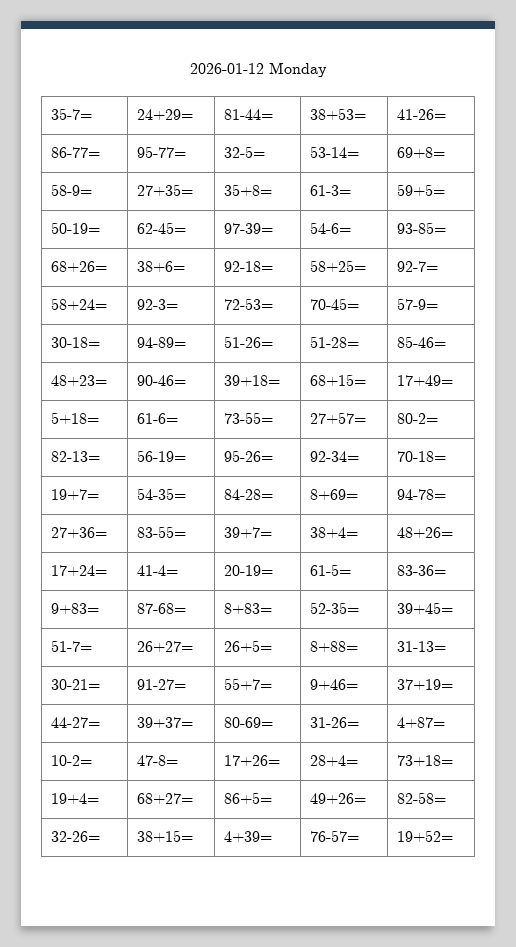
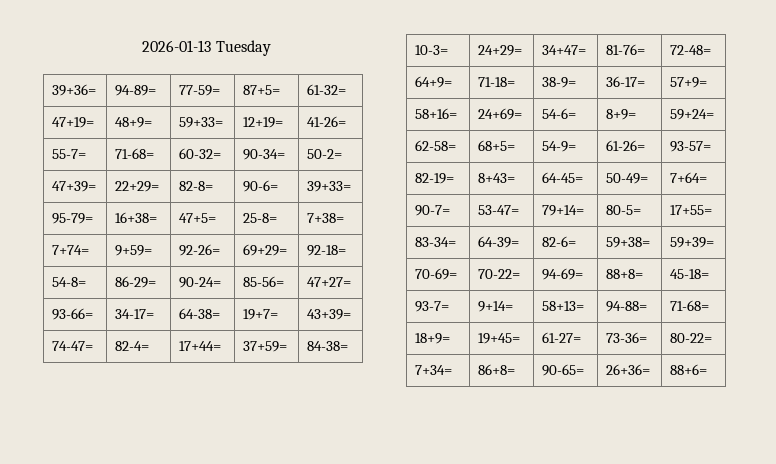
- 2026-01-12 Monday
- 35-7= | 24+29= | 81-44= | 38+53= | 41-26=
- 86-77= | 95-77= | 32-5= | 53-14= | 69+8=
- 58-9= | 27+35= | 35+8= | 61-3= | 59+5=
- 50-19= | 62-45= | 97-39= | 54-6= | 93-85=
- 68+26= | 38+6= | 92-18= | 58+25= | 92-7=
- 58+24= | 92-3= | 72-53= | 70-45= | 57-9=
- 30-18= | 94-89= | 51-26= | 51-28= | 85-46=
- 48+23= | 90-46= | 39+18= | 68+15= | 17+49=
- 5+18= | 61-6= | 73-55= | 27+57= | 80-2=
- 82-13= | 56-19= | 95-26= | 92-34= | 70-18=
- 19+7= | 54-35= | 84-28= | 8+69= | 94-78=
- 27+36= | 83-55= | 39+7= | 38+4= | 48+26=
- 17+24= | 41-4= | 20-19= | 61-5= | 83-36=
- 9+83= | 87-68= | 8+83= | 52-35= | 39+45=
- 51-7= | 26+27= | 26+5= | 8+88= | 31-13=
- 30-21= | 91-27= | 55+7= | 9+46= | 37+19=
- 44-27= | 39+37= | 80-69= | 31-26= | 4+87=
- 10-2= | 47-8= | 17+26= | 28+4= | 73+18=
- 19+4= | 68+27= | 86+5= | 49+26= | 82-58=
- 32-26= | 38+15= | 4+39= | 76-57= | 19+52=
+ 2026-01-13 Tuesday
+ 39+36= | 94-89= | 77-59= | 87+5= | 61-32=
+ 47+19= | 48+9= | 59+33= | 12+19= | 41-26=
+ 55-7= | 71-68= | 60-32= | 90-34= | 50-2=
+ 47+39= | 22+29= | 82-8= | 90-6= | 39+33=
+ 95-79= | 16+38= | 47+5= | 25-8= | 7+38=
+ 7+74= | 9+59= | 92-26= | 69+29= | 92-18=
+ 54-8= | 86-29= | 90-24= | 85-56= | 47+27=
+ 93-66= | 34-17= | 64-38= | 19+7= | 43+39=
+ 74-47= | 82-4= | 17+44= | 37+59= | 84-38=
+ 10-3= | 24+29= | 34+47= | 81-76= | 72-48=
+ 64+9= | 71-18= | 38-9= | 36-17= | 57+9=
+ 58+16= | 24+69= | 54-6= | 8+9= | 59+24=
+ 62-58= | 68+5= | 54-9= | 61-26= | 93-57=
+ 82-19= | 8+43= | 64-45= | 50-49= | 7+64=
+ 90-7= | 53-47= | 79+14= | 80-5= | 17+55=
+ 83-34= | 64-39= | 82-6= | 59+38= | 59+39=
+ 70-69= | 70-22= | 94-69= | 88+8= | 45-18=
+ 93-7= | 9+14= | 58+13= | 94-88= | 71-68=
+ 18+9= | 19+45= | 61-27= | 73-36= | 80-22=
+ 7+34= | 86+8= | 90-65= | 26+36= | 88+6=

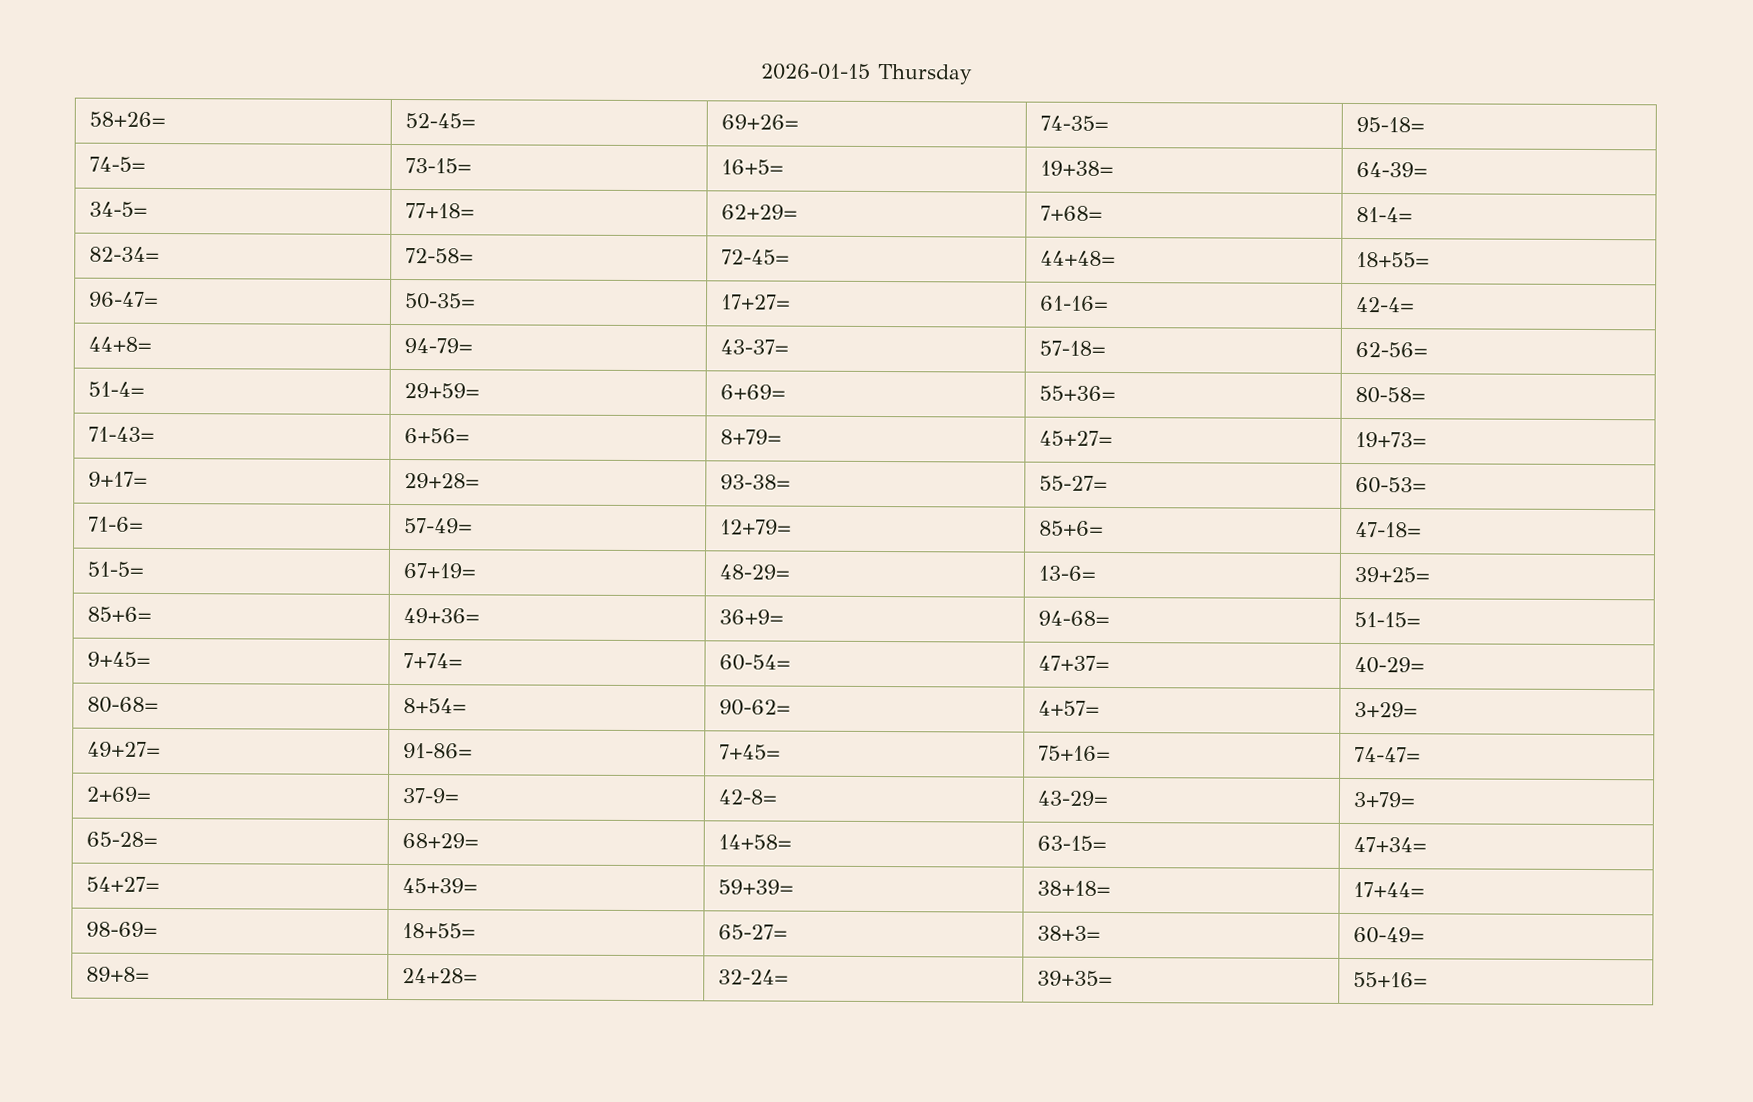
- 2026-01-13 Tuesday
- 39+36= | 94-89= | 77-59= | 87+5= | 61-32=
- 47+19= | 48+9= | 59+33= | 12+19= | 41-26=
- 55-7= | 71-68= | 60-32= | 90-34= | 50-2=
- 47+39= | 22+29= | 82-8= | 90-6= | 39+33=
- 95-79= | 16+38= | 47+5= | 25-8= | 7+38=
- 7+74= | 9+59= | 92-26= | 69+29= | 92-18=
- 54-8= | 86-29= | 90-24= | 85-56= | 47+27=
- 93-66= | 34-17= | 64-38= | 19+7= | 43+39=
- 74-47= | 82-4= | 17+44= | 37+59= | 84-38=
- 10-3= | 24+29= | 34+47= | 81-76= | 72-48=
- 64+9= | 71-18= | 38-9= | 36-17= | 57+9=
- 58+16= | 24+69= | 54-6= | 8+9= | 59+24=
- 62-58= | 68+5= | 54-9= | 61-26= | 93-57=
- 82-19= | 8+43= | 64-45= | 50-49= | 7+64=
- 90-7= | 53-47= | 79+14= | 80-5= | 17+55=
- 83-34= | 64-39= | 82-6= | 59+38= | 59+39=
- 70-69= | 70-22= | 94-69= | 88+8= | 45-18=
- 93-7= | 9+14= | 58+13= | 94-88= | 71-68=
- 18+9= | 19+45= | 61-27= | 73-36= | 80-22=
- 7+34= | 86+8= | 90-65= | 26+36= | 88+6=
+ 2026-01-15 Thursday
+ 58+26= | 52-45= | 69+26= | 74-35= | 95-18=
+ 74-5= | 73-15= | 16+5= | 19+38= | 64-39=
+ 34-5= | 77+18= | 62+29= | 7+68= | 81-4=
+ 82-34= | 72-58= | 72-45= | 44+48= | 18+55=
+ 96-47= | 50-35= | 17+27= | 61-16= | 42-4=
+ 44+8= | 94-79= | 43-37= | 57-18= | 62-56=
+ 51-4= | 29+59= | 6+69= | 55+36= | 80-58=
+ 71-43= | 6+56= | 8+79= | 45+27= | 19+73=
+ 9+17= | 29+28= | 93-38= | 55-27= | 60-53=
+ 71-6= | 57-49= | 12+79= | 85+6= | 47-18=
+ 51-5= | 67+19= | 48-29= | 13-6= | 39+25=
+ 85+6= | 49+36= | 36+9= | 94-68= | 51-15=
+ 9+45= | 7+74= | 60-54= | 47+37= | 40-29=
+ 80-68= | 8+54= | 90-62= | 4+57= | 3+29=
+ 49+27= | 91-86= | 7+45= | 75+16= | 74-47=
+ 2+69= | 37-9= | 42-8= | 43-29= | 3+79=
+ 65-28= | 68+29= | 14+58= | 63-15= | 47+34=
+ 54+27= | 45+39= | 59+39= | 38+18= | 17+44=
+ 98-69= | 18+55= | 65-27= | 38+3= | 60-49=
+ 89+8= | 24+28= | 32-24= | 39+35= | 55+16=

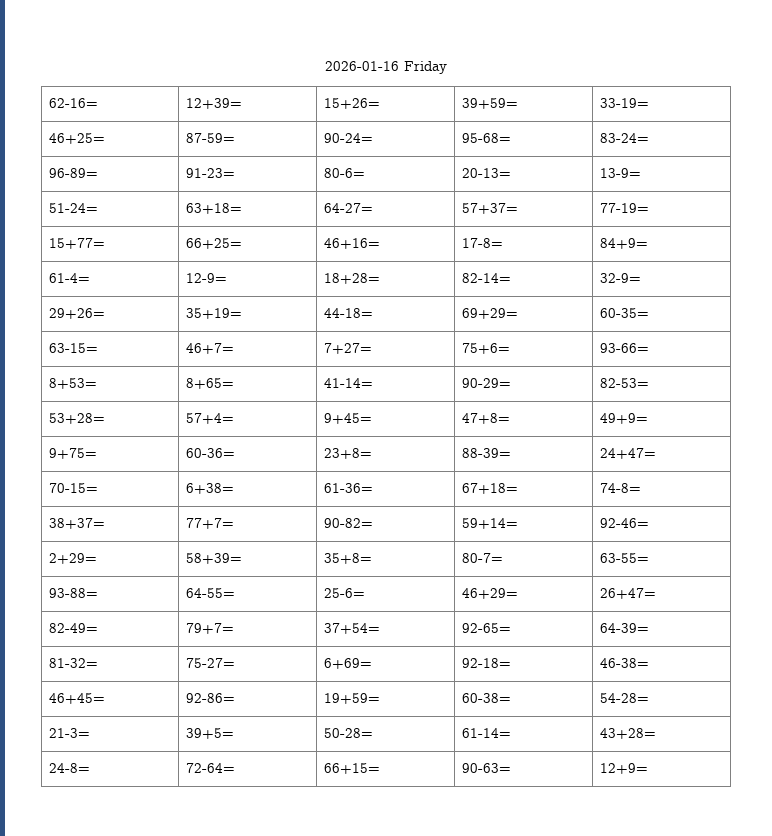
- 2026-01-15 Thursday
- 58+26= | 52-45= | 69+26= | 74-35= | 95-18=
- 74-5= | 73-15= | 16+5= | 19+38= | 64-39=
- 34-5= | 77+18= | 62+29= | 7+68= | 81-4=
- 82-34= | 72-58= | 72-45= | 44+48= | 18+55=
- 96-47= | 50-35= | 17+27= | 61-16= | 42-4=
- 44+8= | 94-79= | 43-37= | 57-18= | 62-56=
- 51-4= | 29+59= | 6+69= | 55+36= | 80-58=
- 71-43= | 6+56= | 8+79= | 45+27= | 19+73=
- 9+17= | 29+28= | 93-38= | 55-27= | 60-53=
- 71-6= | 57-49= | 12+79= | 85+6= | 47-18=
- 51-5= | 67+19= | 48-29= | 13-6= | 39+25=
- 85+6= | 49+36= | 36+9= | 94-68= | 51-15=
- 9+45= | 7+74= | 60-54= | 47+37= | 40-29=
- 80-68= | 8+54= | 90-62= | 4+57= | 3+29=
- 49+27= | 91-86= | 7+45= | 75+16= | 74-47=
- 2+69= | 37-9= | 42-8= | 43-29= | 3+79=
- 65-28= | 68+29= | 14+58= | 63-15= | 47+34=
- 54+27= | 45+39= | 59+39= | 38+18= | 17+44=
- 98-69= | 18+55= | 65-27= | 38+3= | 60-49=
- 89+8= | 24+28= | 32-24= | 39+35= | 55+16=
+ 2026-01-16 Friday
+ 62-16= | 12+39= | 15+26= | 39+59= | 33-19=
+ 46+25= | 87-59= | 90-24= | 95-68= | 83-24=
+ 96-89= | 91-23= | 80-6= | 20-13= | 13-9=
+ 51-24= | 63+18= | 64-27= | 57+37= | 77-19=
+ 15+77= | 66+25= | 46+16= | 17-8= | 84+9=
+ 61-4= | 12-9= | 18+28= | 82-14= | 32-9=
+ 29+26= | 35+19= | 44-18= | 69+29= | 60-35=
+ 63-15= | 46+7= | 7+27= | 75+6= | 93-66=
+ 8+53= | 8+65= | 41-14= | 90-29= | 82-53=
+ 53+28= | 57+4= | 9+45= | 47+8= | 49+9=
+ 9+75= | 60-36= | 23+8= | 88-39= | 24+47=
+ 70-15= | 6+38= | 61-36= | 67+18= | 74-8=
+ 38+37= | 77+7= | 90-82= | 59+14= | 92-46=
+ 2+29= | 58+39= | 35+8= | 80-7= | 63-55=
+ 93-88= | 64-55= | 25-6= | 46+29= | 26+47=
+ 82-49= | 79+7= | 37+54= | 92-65= | 64-39=
+ 81-32= | 75-27= | 6+69= | 92-18= | 46-38=
+ 46+45= | 92-86= | 19+59= | 60-38= | 54-28=
+ 21-3= | 39+5= | 50-28= | 61-14= | 43+28=
+ 24-8= | 72-64= | 66+15= | 90-63= | 12+9=

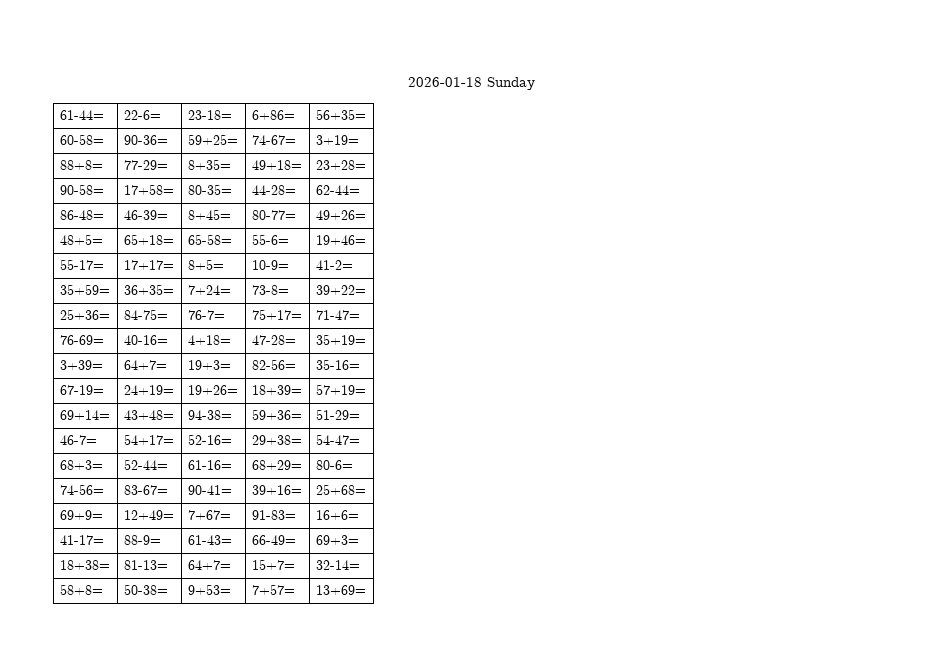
- 2026-01-16 Friday
- 62-16= | 12+39= | 15+26= | 39+59= | 33-19=
- 46+25= | 87-59= | 90-24= | 95-68= | 83-24=
- 96-89= | 91-23= | 80-6= | 20-13= | 13-9=
- 51-24= | 63+18= | 64-27= | 57+37= | 77-19=
- 15+77= | 66+25= | 46+16= | 17-8= | 84+9=
- 61-4= | 12-9= | 18+28= | 82-14= | 32-9=
- 29+26= | 35+19= | 44-18= | 69+29= | 60-35=
- 63-15= | 46+7= | 7+27= | 75+6= | 93-66=
- 8+53= | 8+65= | 41-14= | 90-29= | 82-53=
- 53+28= | 57+4= | 9+45= | 47+8= | 49+9=
- 9+75= | 60-36= | 23+8= | 88-39= | 24+47=
- 70-15= | 6+38= | 61-36= | 67+18= | 74-8=
- 38+37= | 77+7= | 90-82= | 59+14= | 92-46=
- 2+29= | 58+39= | 35+8= | 80-7= | 63-55=
- 93-88= | 64-55= | 25-6= | 46+29= | 26+47=
- 82-49= | 79+7= | 37+54= | 92-65= | 64-39=
- 81-32= | 75-27= | 6+69= | 92-18= | 46-38=
- 46+45= | 92-86= | 19+59= | 60-38= | 54-28=
- 21-3= | 39+5= | 50-28= | 61-14= | 43+28=
- 24-8= | 72-64= | 66+15= | 90-63= | 12+9=
+ 2026-01-18 Sunday
+ 61-44= | 22-6= | 23-18= | 6+86= | 56+35=
+ 60-58= | 90-36= | 59+25= | 74-67= | 3+19=
+ 88+8= | 77-29= | 8+35= | 49+18= | 23+28=
+ 90-58= | 17+58= | 80-35= | 44-28= | 62-44=
+ 86-48= | 46-39= | 8+45= | 80-77= | 49+26=
+ 48+5= | 65+18= | 65-58= | 55-6= | 19+46=
+ 55-17= | 17+17= | 8+5= | 10-9= | 41-2=
+ 35+59= | 36+35= | 7+24= | 73-8= | 39+22=
+ 25+36= | 84-75= | 76-7= | 75+17= | 71-47=
+ 76-69= | 40-16= | 4+18= | 47-28= | 35+19=
+ 3+39= | 64+7= | 19+3= | 82-56= | 35-16=
+ 67-19= | 24+19= | 19+26= | 18+39= | 57+19=
+ 69+14= | 43+48= | 94-38= | 59+36= | 51-29=
+ 46-7= | 54+17= | 52-16= | 29+38= | 54-47=
+ 68+3= | 52-44= | 61-16= | 68+29= | 80-6=
+ 74-56= | 83-67= | 90-41= | 39+16= | 25+68=
+ 69+9= | 12+49= | 7+67= | 91-83= | 16+6=
+ 41-17= | 88-9= | 61-43= | 66-49= | 69+3=
+ 18+38= | 81-13= | 64+7= | 15+7= | 32-14=
+ 58+8= | 50-38= | 9+53= | 7+57= | 13+69=

